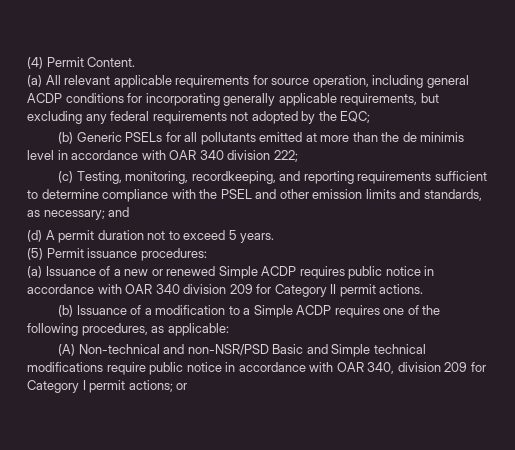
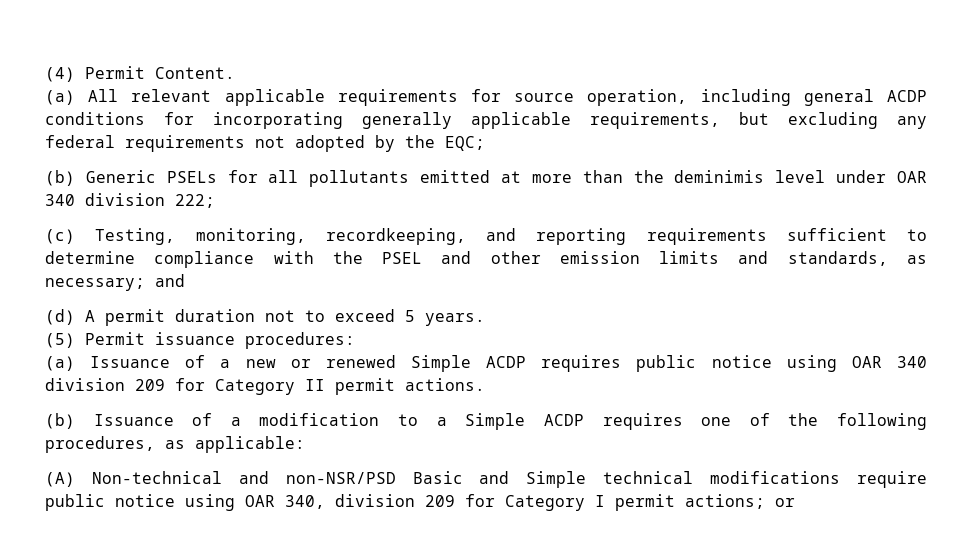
- (b) Generic PSELs for all pollutants emitted at more than the de minimis level in accordance with OAR 340 division 222;
+ (b) Generic PSELs for all pollutants emitted at more than the deminimis level under OAR 340 division 222;
- (a) Issuance of a new or renewed Simple ACDP requires public notice in accordance with OAR 340 division 209 for Category II permit actions.
+ (a) Issuance of a new or renewed Simple ACDP requires public notice using OAR 340 division 209 for Category II permit actions.
- (A) Non-technical and non-NSR/PSD Basic and Simple technical modifications require public notice in accordance with OAR 340, division 209 for Category I permit actions; or
+ (A) Non-technical and non-NSR/PSD Basic and Simple technical modifications require public notice using OAR 340, division 209 for Category I permit actions; or

